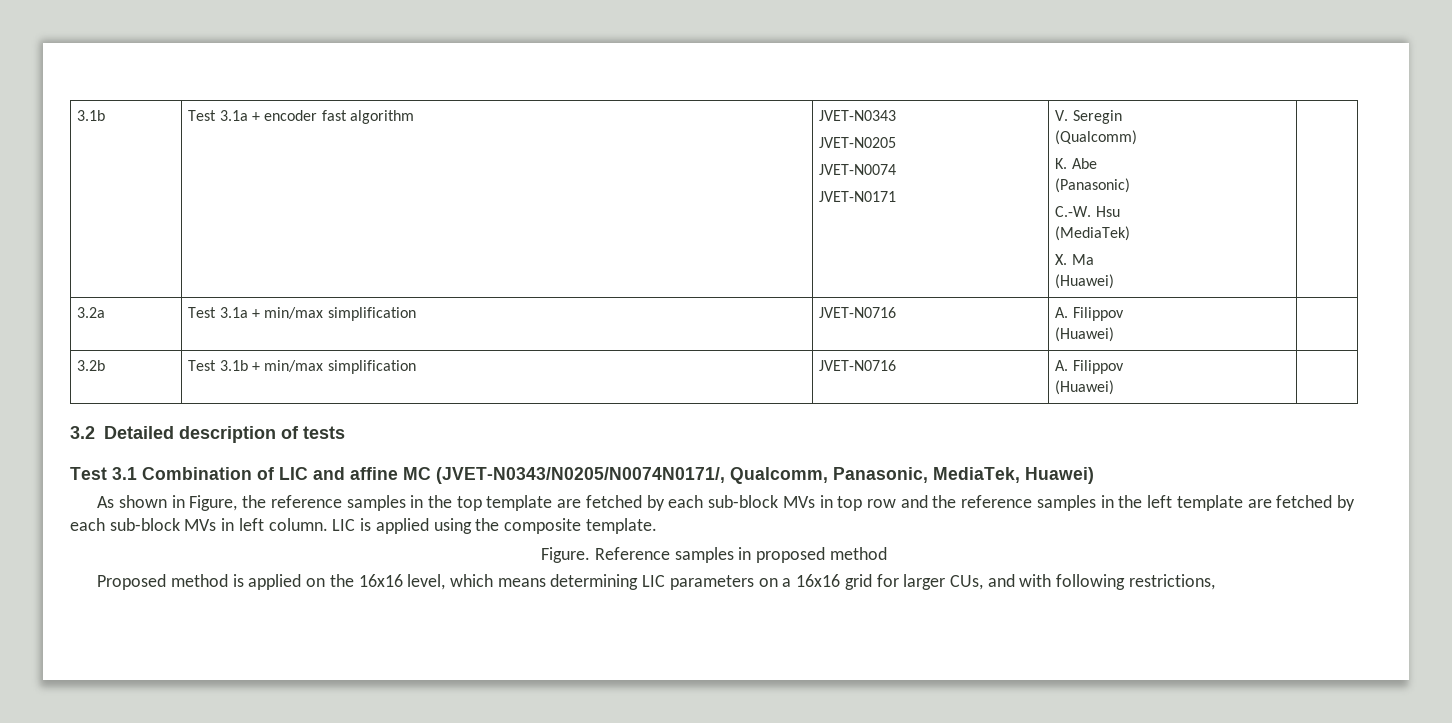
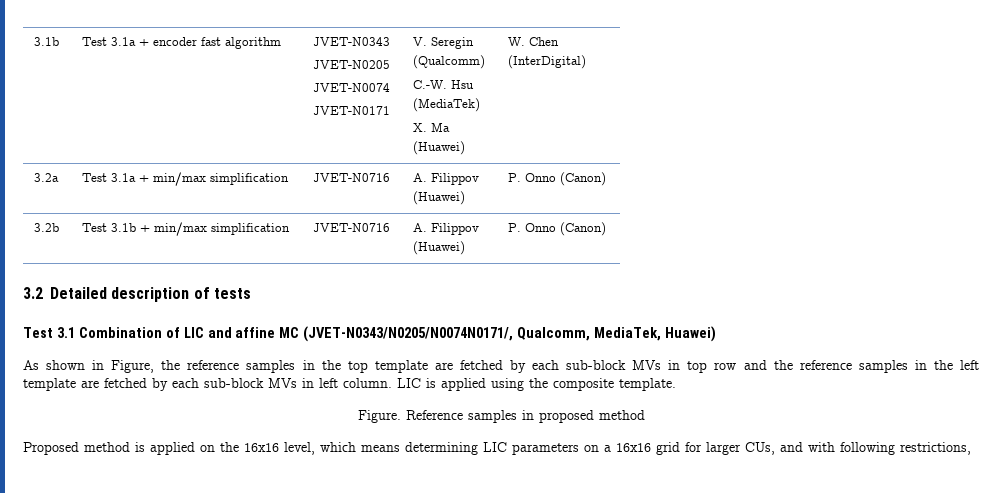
  3.1b | Test 3.1a + encoder fast algorithm | JVET-N0343
  JVET-N0205
  JVET-N0074
  JVET-N0171 | V. Seregin
  (Qualcomm)
- K. Abe
- (Panasonic)
  C.-W. Hsu
  (MediaTek)
  X. Ma
- (Huawei) |
+ (Huawei) | W. Chen
+ (InterDigital)
  3.2a | Test 3.1a + min/max simplification | JVET-N0716 | A. Filippov
- (Huawei) |
+ (Huawei) | P. Onno (Canon)
  3.2b | Test 3.1b + min/max simplification | JVET-N0716 | A. Filippov
- (Huawei) |
+ (Huawei) | P. Onno (Canon)
- Test 3.1 Combination of LIC and affine MC (JVET-N0343/N0205/N0074N0171/, Qualcomm, Panasonic, MediaTek, Huawei)
+ Test 3.1 Combination of LIC and affine MC (JVET-N0343/N0205/N0074N0171/, Qualcomm, MediaTek, Huawei)

